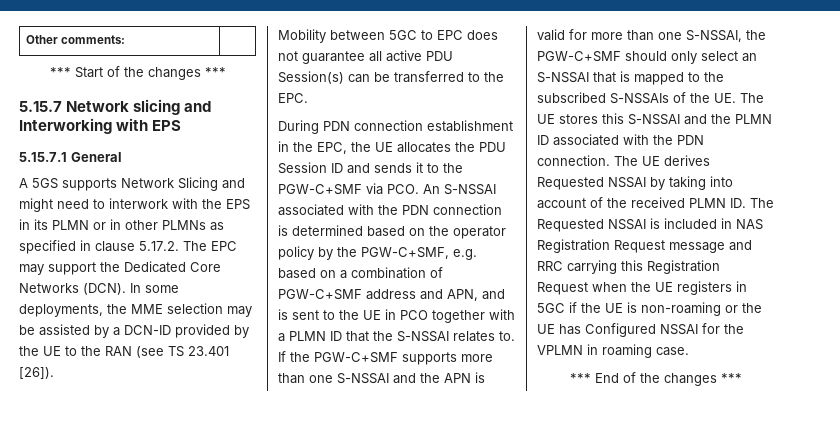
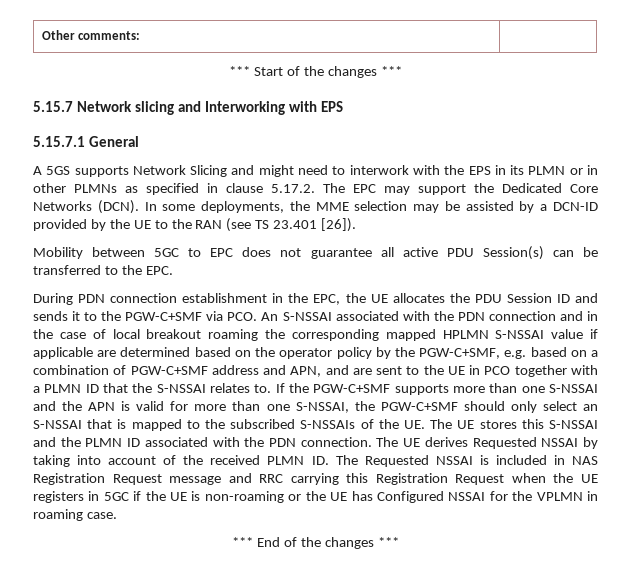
- During PDN connection establishment in the EPC, the UE allocates the PDU Session ID and sends it to the PGW-C+SMF via PCO. An S-NSSAI associated with the PDN connection is determined based on the operator policy by the PGW-C+SMF, e.g. based on a combination of PGW-C+SMF address and APN, and is sent to the UE in PCO together with a PLMN ID that the S-NSSAI relates to.
+ During PDN connection establishment in the EPC, the UE allocates the PDU Session ID and sends it to the PGW-C+SMF via PCO. An S-NSSAI associated with the PDN connection and in the case of local breakout roaming the corresponding mapped HPLMN S-NSSAI value if applicable are determined based on the operator policy by the PGW-C+SMF, e.g. based on a combination of PGW-C+SMF address and APN, and are sent to the UE in PCO together with a PLMN ID that the S-NSSAI relates to.

